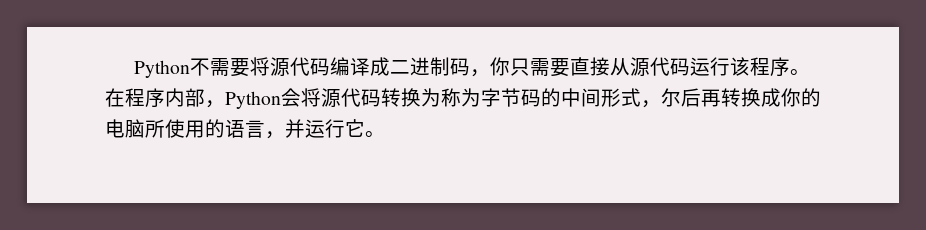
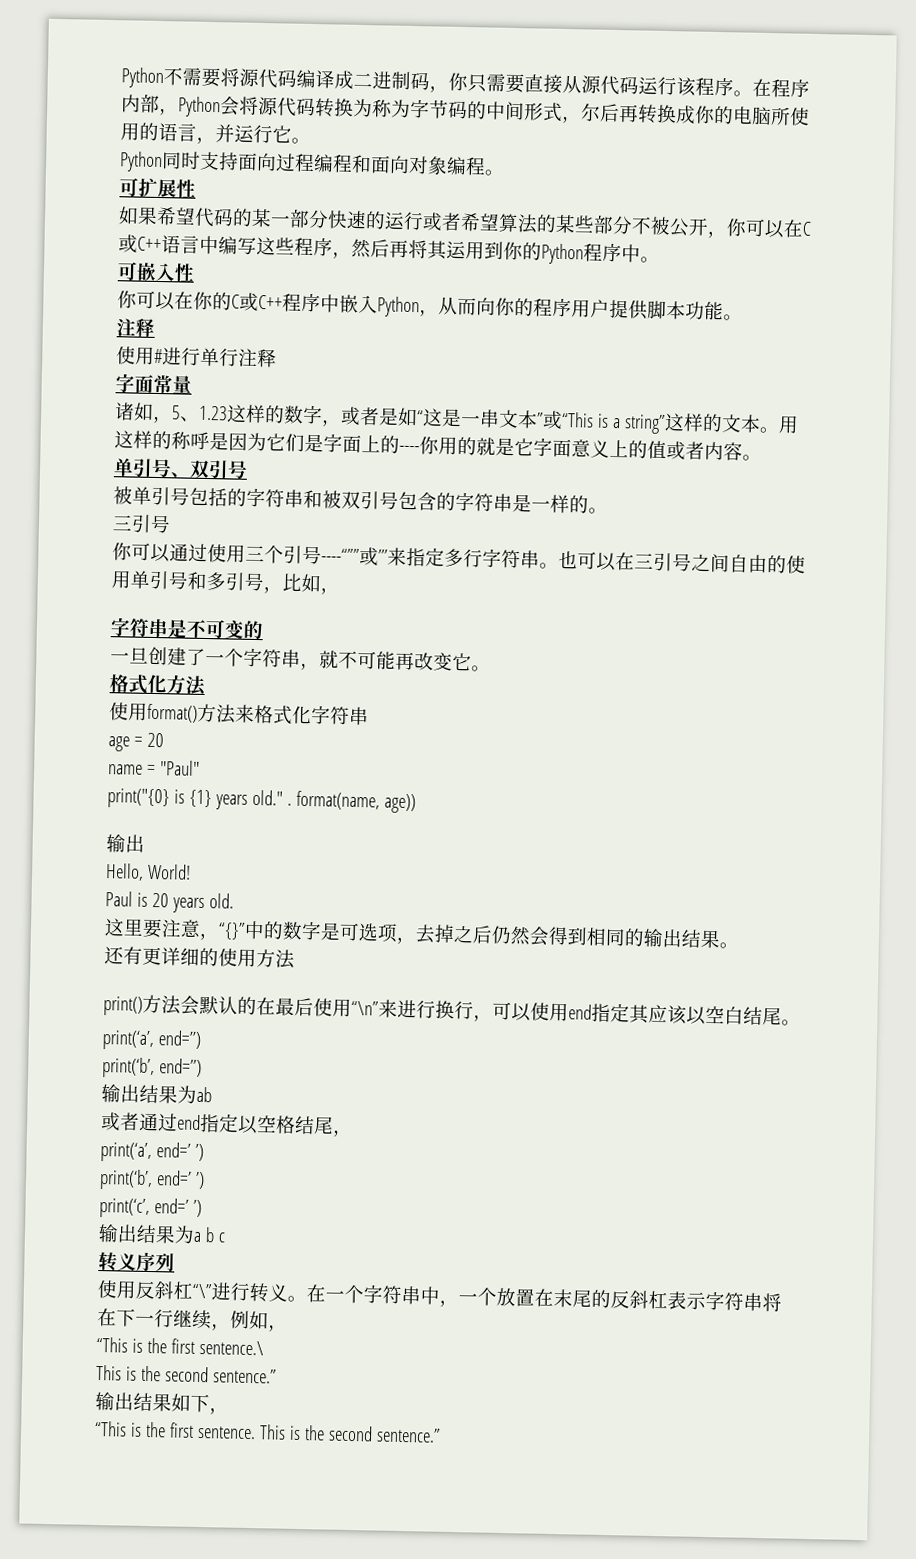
+ Python同时支持面向过程编程和面向对象编程。
+ 可扩展性
+ 如果希望代码的某一部分快速的运行或者希望算法的某些部分不被公开，你可以在C或C++语言中编写这些程序，然后再将其运用到你的Python程序中。
+ 可嵌入性
+ 你可以在你的C或C++程序中嵌入Python，从而向你的程序用户提供脚本功能。
+ 注释
+ 使用#进行单行注释
+ 字面常量
+ 诸如，5、1.23这样的数字，或者是如“这是一串文本”或“This is a string”这样的文本。用这样的称呼是因为它们是字面上的----你用的就是它字面意义上的值或者内容。
+ 单引号、双引号
+ 被单引号包括的字符串和被双引号包含的字符串是一样的。
+ 三引号
+ 你可以通过使用三个引号----“””或’’’来指定多行字符串。也可以在三引号之间自由的使用单引号和多引号，比如，
+ 字符串是不可变的
+ 一旦创建了一个字符串，就不可能再改变它。
+ 格式化方法
+ 使用format()方法来格式化字符串
+ age = 20
+ name = "Paul"
+ print("{0} is {1} years old." . format(name, age))
+ 输出
+ Hello, World!
+ Paul is 20 years old.
+ 这里要注意，“{}”中的数字是可选项，去掉之后仍然会得到相同的输出结果。
+ 还有更详细的使用方法
+ print()方法会默认的在最后使用“\n”来进行换行，可以使用end指定其应该以空白结尾。
+ print(‘a’, end=’’)
+ print(‘b’, end=’’)
+ 输出结果为ab
+ 或者通过end指定以空格结尾，
+ print(‘a’, end=’ ’)
+ print(‘b’, end=’ ’)
+ print(‘c’, end=’ ’)
+ 输出结果为a b c
+ 转义序列
+ 使用反斜杠“\”进行转义。在一个字符串中，一个放置在末尾的反斜杠表示字符串将在下一行继续，例如，
+ “This is the first sentence.\
+ This is the second sentence.”
+ 输出结果如下，
+ “This is the first sentence. This is the second sentence.”

